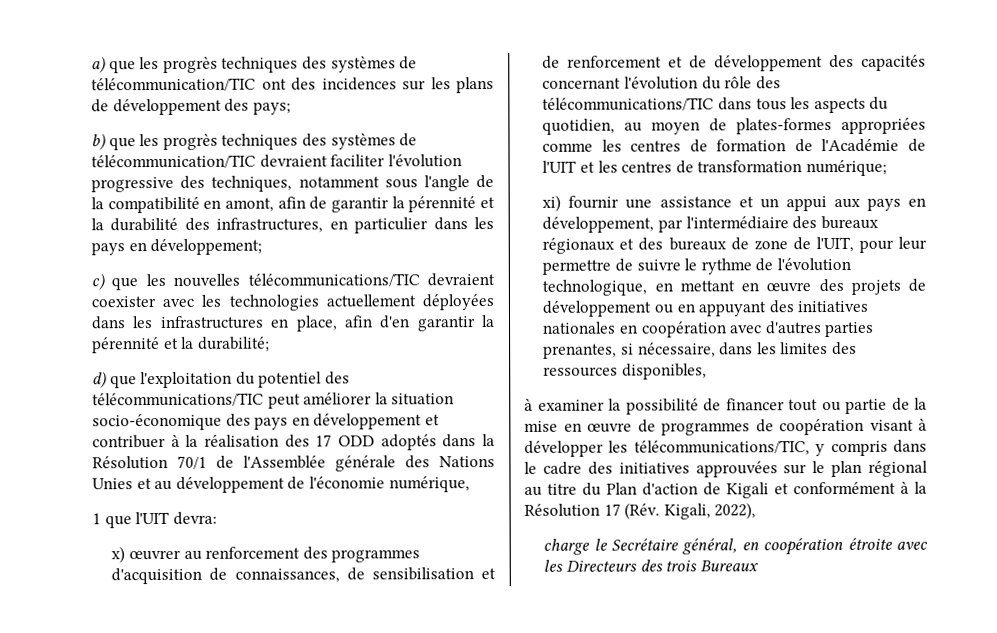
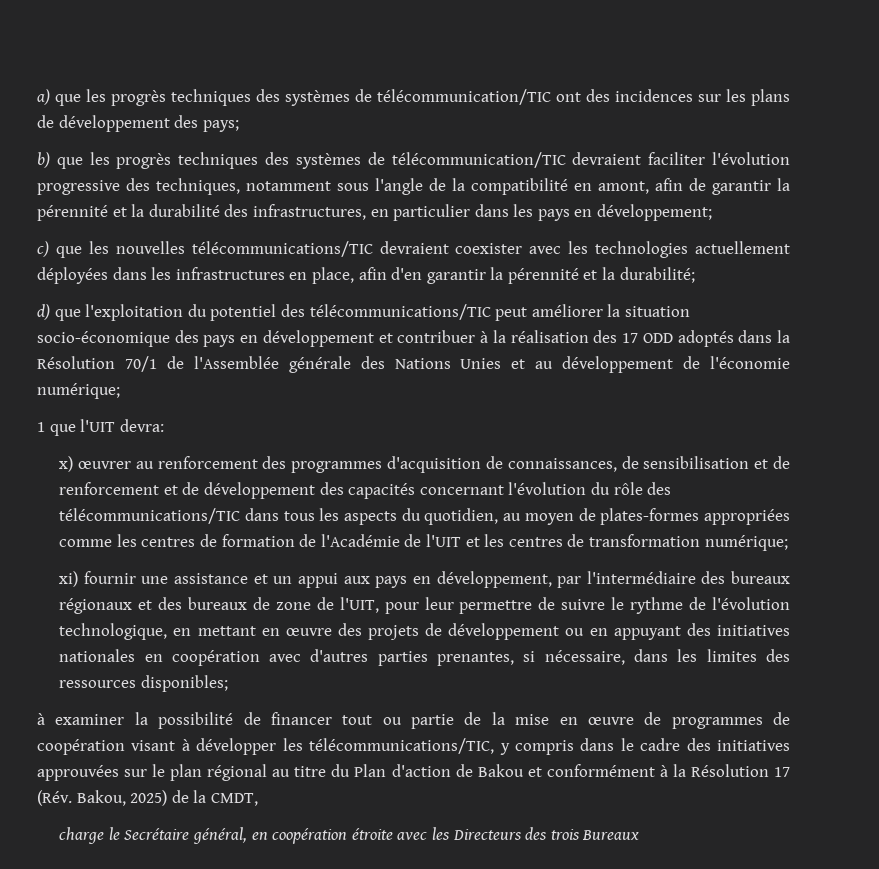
- d) que l'exploitation du potentiel des télécommunications/TIC peut améliorer la situation socio-économique des pays en développement et contribuer à la réalisation des 17 ODD adoptés dans la Résolution 70/1 de l'Assemblée générale des Nations Unies et au développement de l'économie numérique,
+ d) que l'exploitation du potentiel des télécommunications/TIC peut améliorer la situation socio-économique des pays en développement et contribuer à la réalisation des 17 ODD adoptés dans la Résolution 70/1 de l'Assemblée générale des Nations Unies et au développement de l'économie numérique;
- xi) fournir une assistance et un appui aux pays en développement, par l'intermédiaire des bureaux régionaux et des bureaux de zone de l'UIT, pour leur permettre de suivre le rythme de l'évolution technologique, en mettant en œuvre des projets de développement ou en appuyant des initiatives nationales en coopération avec d'autres parties prenantes, si nécessaire, dans les limites des ressources disponibles,
+ xi) fournir une assistance et un appui aux pays en développement, par l'intermédiaire des bureaux régionaux et des bureaux de zone de l'UIT, pour leur permettre de suivre le rythme de l'évolution technologique, en mettant en œuvre des projets de développement ou en appuyant des initiatives nationales en coopération avec d'autres parties prenantes, si nécessaire, dans les limites des ressources disponibles;
- à examiner la possibilité de financer tout ou partie de la mise en œuvre de programmes de coopération visant à développer les télécommunications/TIC, y compris dans le cadre des initiatives approuvées sur le plan régional au titre du Plan d'action de Kigali et conformément à la Résolution 17 (Rév. Kigali, 2022),
+ à examiner la possibilité de financer tout ou partie de la mise en œuvre de programmes de coopération visant à développer les télécommunications/TIC, y compris dans le cadre des initiatives approuvées sur le plan régional au titre du Plan d'action de Bakou et conformément à la Résolution 17 (Rév. Bakou, 2025) de la CMDT,

